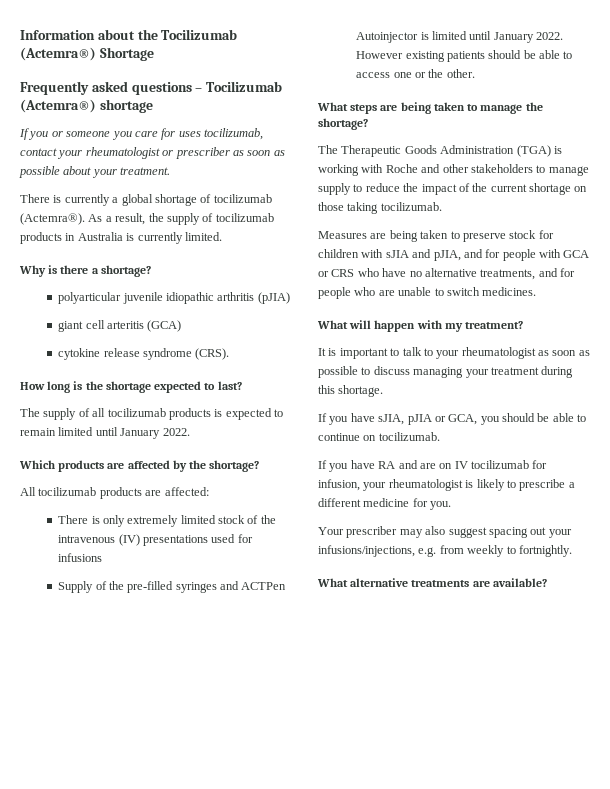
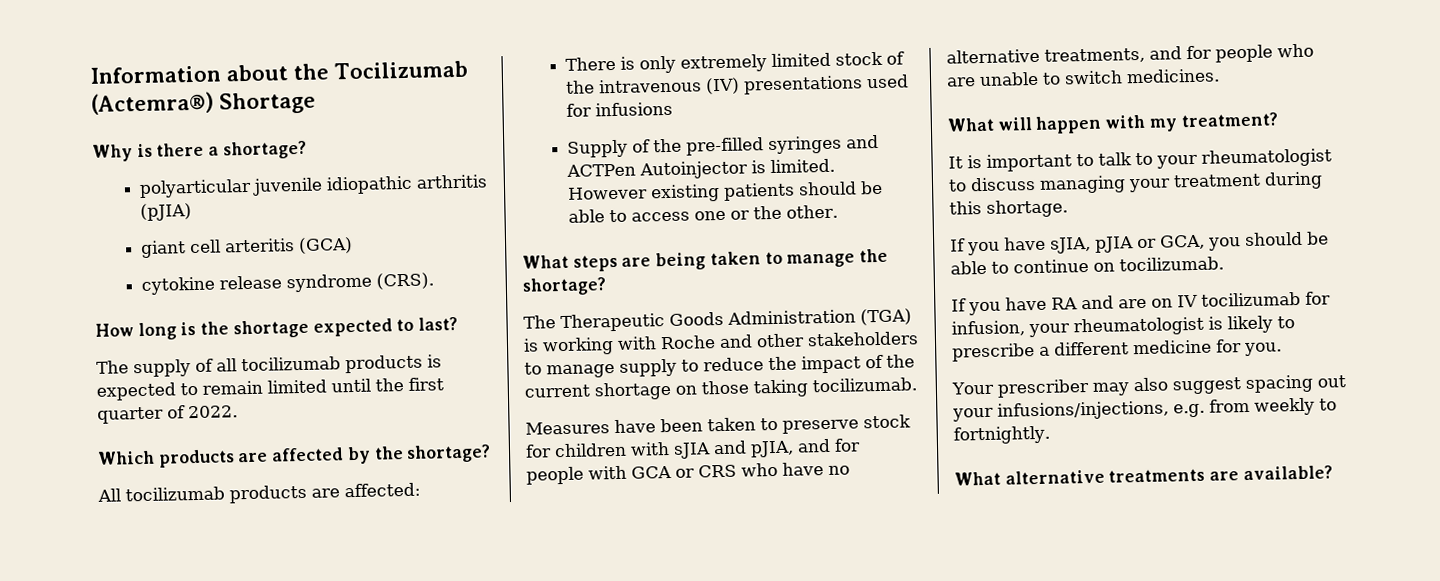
- Frequently asked questions – Tocilizumab (Actemra®) shortage
- If you or someone you care for uses tocilizumab, contact your rheumatologist or prescriber as soon as possible about your treatment.
- There is currently a global shortage of tocilizumab (Actemra®). As a result, the supply of tocilizumab products in Australia is currently limited.
- The supply of all tocilizumab products is expected to remain limited until January 2022.
+ The supply of all tocilizumab products is expected to remain limited until the first quarter of 2022.
- Supply of the pre-filled syringes and ACTPen Autoinjector is limited until January 2022.
+ Supply of the pre-filled syringes and ACTPen Autoinjector is limited.
- Measures are being taken to preserve stock for children with sJIA and pJIA, and for people with GCA or CRS who have no alternative treatments, and for people who are unable to switch medicines.
+ Measures have been taken to preserve stock for children with sJIA and pJIA, and for people with GCA or CRS who have no alternative treatments, and for people who are unable to switch medicines.
- It is important to talk to your rheumatologist as soon as possible to discuss managing your treatment during this shortage.
+ It is important to talk to your rheumatologist to discuss managing your treatment during this shortage.

